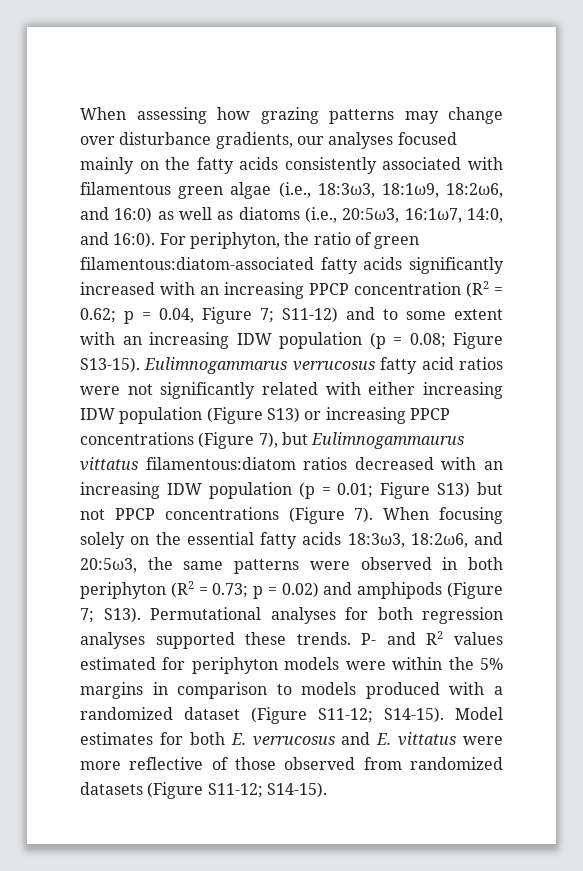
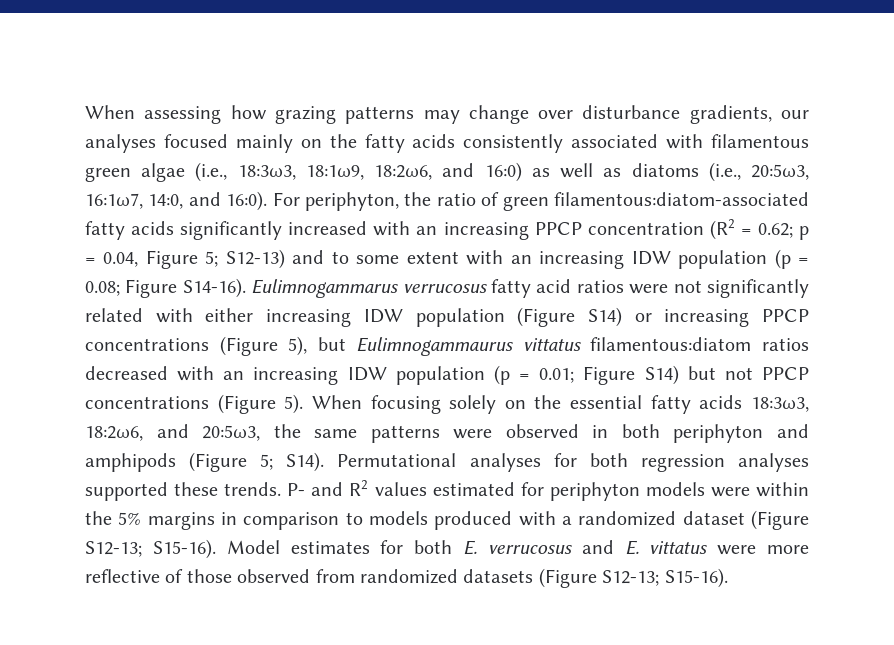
- For periphyton, the ratio of green filamentous:diatom-associated fatty acids significantly increased with an increasing PPCP concentration (R2 = 0.62; p = 0.04, Figure 7; S11-12) and to some extent with an increasing IDW population (p = 0.08; Figure S13-15).
+ For periphyton, the ratio of green filamentous:diatom-associated fatty acids significantly increased with an increasing PPCP concentration (R2 = 0.62; p = 0.04, Figure 5; S12-13) and to some extent with an increasing IDW population (p = 0.08; Figure S14-16).
- Eulimnogammarus verrucosus fatty acid ratios were not significantly related with either increasing IDW population (Figure S13) or increasing PPCP concentrations (Figure 7), but Eulimnogammaurus vittatus filamentous:diatom ratios decreased with an increasing IDW population (p = 0.01; Figure S13) but not PPCP concentrations (Figure 7).
+ Eulimnogammarus verrucosus fatty acid ratios were not significantly related with either increasing IDW population (Figure S14) or increasing PPCP concentrations (Figure 5), but Eulimnogammaurus vittatus filamentous:diatom ratios decreased with an increasing IDW population (p = 0.01; Figure S14) but not PPCP concentrations (Figure 5).
- When focusing solely on the essential fatty acids 18:3ω3, 18:2ω6, and 20:5ω3, the same patterns were observed in both periphyton (R2 = 0.73; p = 0.02) and amphipods (Figure 7; S13).
+ When focusing solely on the essential fatty acids 18:3ω3, 18:2ω6, and 20:5ω3, the same patterns were observed in both periphyton and amphipods (Figure 5; S14).
- P- and R2 values estimated for periphyton models were within the 5% margins in comparison to models produced with a randomized dataset (Figure S11-12; S14-15).
+ P- and R2 values estimated for periphyton models were within the 5% margins in comparison to models produced with a randomized dataset (Figure S12-13; S15-16).
- Model estimates for both E. verrucosus and E. vittatus were more reflective of those observed from randomized datasets (Figure S11-12; S14-15).
+ Model estimates for both E. verrucosus and E. vittatus were more reflective of those observed from randomized datasets (Figure S12-13; S15-16).

